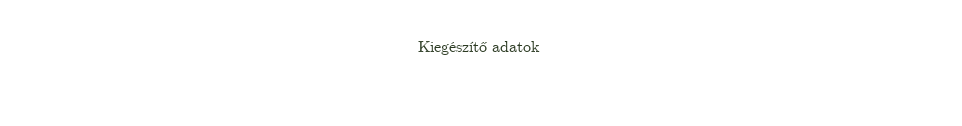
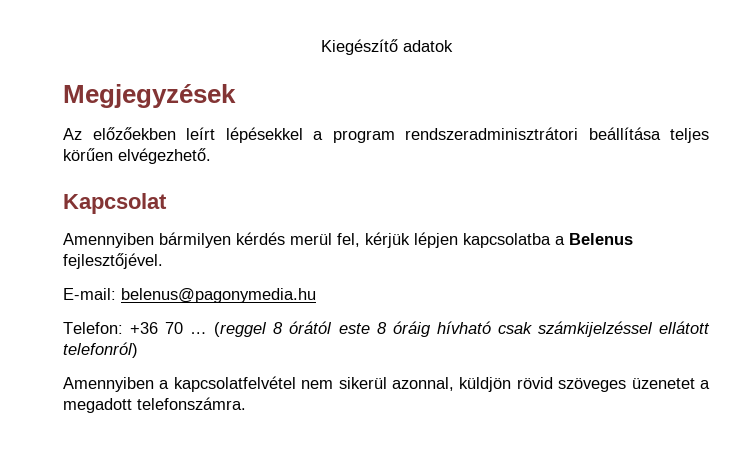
+ Megjegyzések
+ Az előzőekben leírt lépésekkel a program rendszeradminisztrátori beállítása teljes körűen elvégezhető.
+ Kapcsolat
+ Amennyiben bármilyen kérdés merül fel, kérjük lépjen kapcsolatba a Belenus fejlesztőjével.
+ E-mail: belenus@pagonymedia.hu
+ Telefon: +36 70 … (reggel 8 órától este 8 óráig hívható csak számkijelzéssel ellátott telefonról)
+ Amennyiben a kapcsolatfelvétel nem sikerül azonnal, küldjön rövid szöveges üzenetet a megadott telefonszámra.

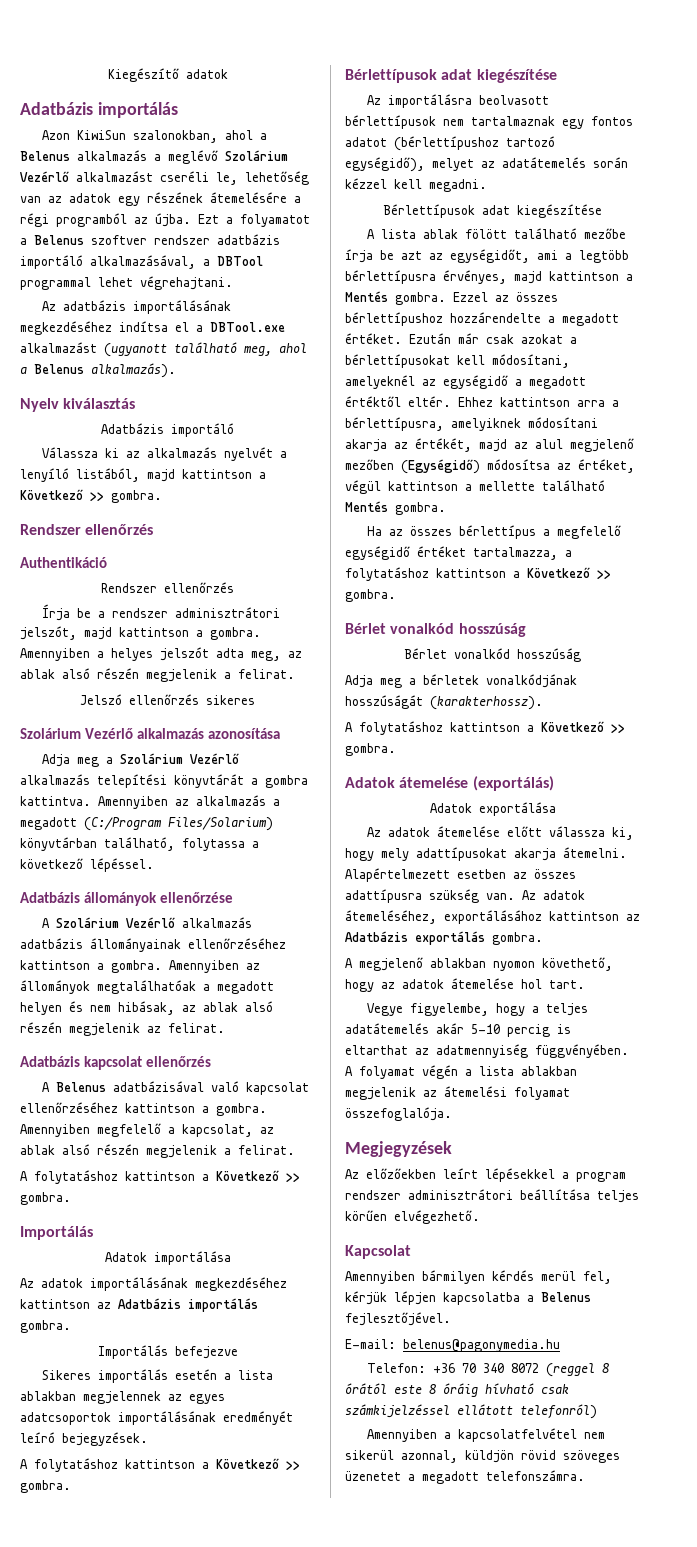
  Kiegészítő adatok
+ Adatbázis importálás
+ Azon KiwiSun szalonokban, ahol a Belenus alkalmazás a meglévő Szolárium Vezérlő alkalmazást cseréli le, lehetőség van az adatok egy részének átemelésére a régi programból az újba. Ezt a folyamatot a Belenus szoftver rendszer adatbázis importáló alkalmazásával, a DBTool programmal lehet végrehajtani.
+ Az adatbázis importálásának megkezdéséhez indítsa el a DBTool.exe alkalmazást (ugyanott található meg, ahol a Belenus alkalmazás).
+ Nyelv kiválasztás
+ Adatbázis importáló
+ Válassza ki az alkalmazás nyelvét a lenyíló listából, majd kattintson a Következő >> gombra.
+ Rendszer ellenőrzés
+ Authentikáció
+ Rendszer ellenőrzés
+ Írja be a rendszer adminisztrátori jelszót, majd kattintson a gombra. Amennyiben a helyes jelszót adta meg, az ablak alsó részén megjelenik a felirat.
+ Jelszó ellenőrzés sikeres
+ Szolárium Vezérlő alkalmazás azonosítása
+ Adja meg a Szolárium Vezérlő alkalmazás telepítési könyvtárát a gombra kattintva. Amennyiben az alkalmazás a megadott (C:/Program Files/Solarium) könyvtárban található, folytassa a következő lépéssel.
+ Adatbázis állományok ellenőrzése
+ A Szolárium Vezérlő alkalmazás adatbázis állományainak ellenőrzéséhez kattintson a gombra. Amennyiben az állományok megtalálhatóak a megadott helyen és nem hibásak, az ablak alsó részén megjelenik az felirat.
+ Adatbázis kapcsolat ellenőrzés
+ A Belenus adatbázisával való kapcsolat ellenőrzéséhez kattintson a gombra. Amennyiben megfelelő a kapcsolat, az ablak alsó részén megjelenik a felirat.
+ A folytatáshoz kattintson a Következő >> gombra.
+ Importálás
+ Adatok importálása
+ Az adatok importálásának megkezdéséhez kattintson az Adatbázis importálás gombra.
+ Importálás befejezve
+ Sikeres importálás esetén a lista ablakban megjelennek az egyes adatcsoportok importálásának eredményét leíró bejegyzések.
+ A folytatáshoz kattintson a Következő >> gombra.
+ Bérlettípusok adat kiegészítése
+ Az importálásra beolvasott bérlettípusok nem tartalmaznak egy fontos adatot (bérlettípushoz tartozó egységidő), melyet az adatátemelés során kézzel kell megadni.
+ Bérlettípusok adat kiegészítése
+ A lista ablak fölött található mezőbe írja be azt az egységidőt, ami a legtöbb bérlettípusra érvényes, majd kattintson a Mentés gombra. Ezzel az összes bérlettípushoz hozzárendelte a megadott értéket. Ezután már csak azokat a bérlettípusokat kell módosítani, amelyeknél az egységidő a megadott értéktől eltér. Ehhez kattintson arra a bérlettípusra, amelyiknek módosítani akarja az értékét, majd az alul megjelenő mezőben (Egységidő) módosítsa az értéket, végül kattintson a mellette található Mentés gombra.
+ Ha az összes bérlettípus a megfelelő egységidő értéket tartalmazza, a folytatáshoz kattintson a Következő >> gombra.
+ Bérlet vonalkód hosszúság
+ Bérlet vonalkód hosszúság
+ Adja meg a bérletek vonalkódjának hosszúságát (karakterhossz).
+ A folytatáshoz kattintson a Következő >> gombra.
+ Adatok átemelése (exportálás)
+ Adatok exportálása
+ Az adatok átemelése előtt válassza ki, hogy mely adattípusokat akarja átemelni. Alapértelmezett esetben az összes adattípusra szükség van. Az adatok átemeléséhez, exportálásához kattintson az Adatbázis exportálás gombra.
+ A megjelenő ablakban nyomon követhető, hogy az adatok átemelése hol tart.
+ Vegye figyelembe, hogy a teljes adatátemelés akár 5-10 percig is eltarthat az adatmennyiség függvényében. A folyamat végén a lista ablakban megjelenik az átemelési folyamat összefoglalója.
- Az előzőekben leírt lépésekkel a program rendszeradminisztrátori beállítása teljes körűen elvégezhető.
+ Az előzőekben leírt lépésekkel a program rendszer adminisztrátori beállítása teljes körűen elvégezhető.
- Telefon: +36 70 … (reggel 8 órától este 8 óráig hívható csak számkijelzéssel ellátott telefonról)
+ Telefon: +36 70 340 8072 (reggel 8 órától este 8 óráig hívható csak számkijelzéssel ellátott telefonról)

